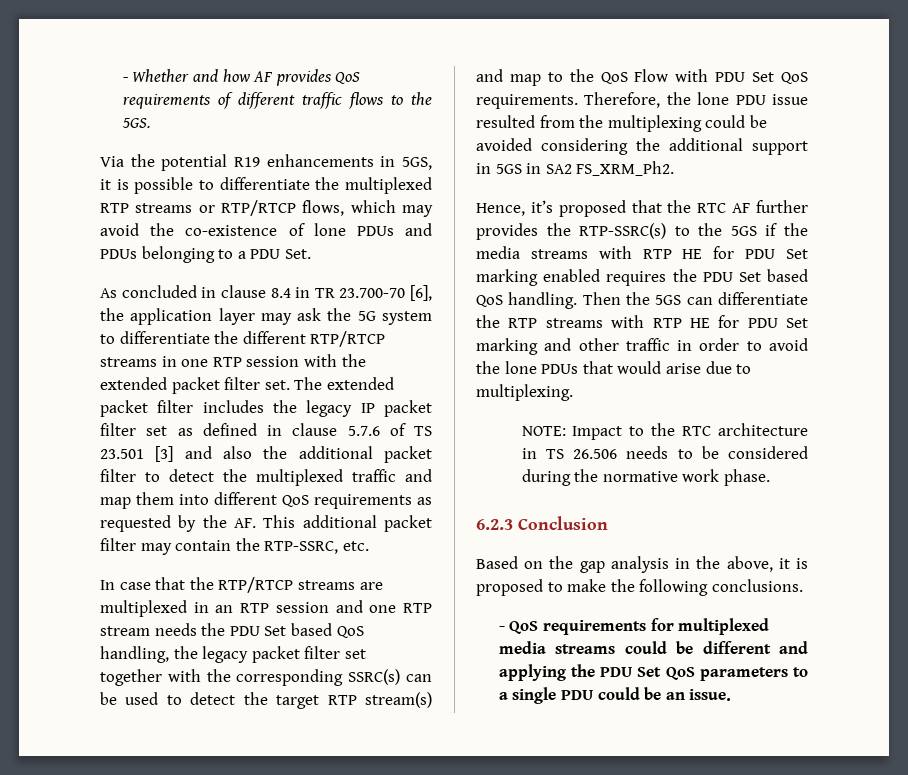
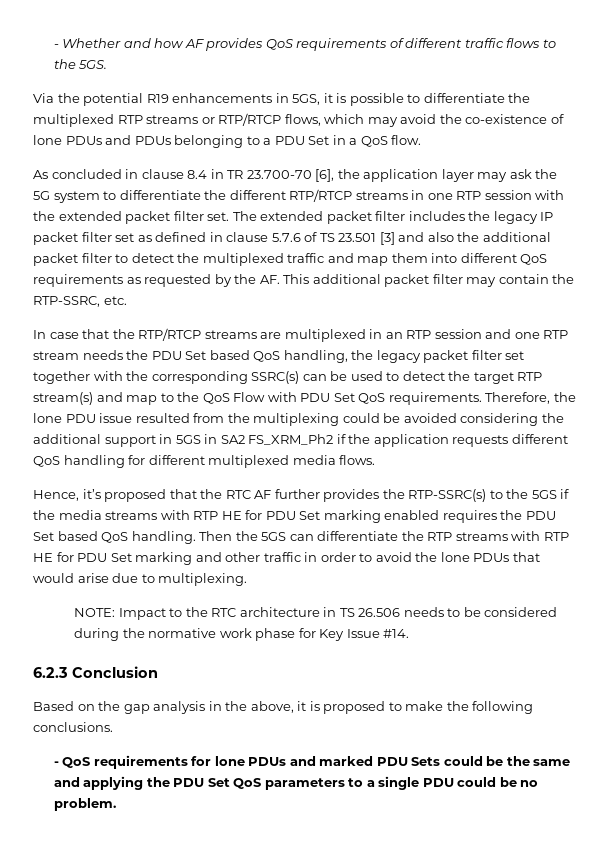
- Via the potential R19 enhancements in 5GS, it is possible to differentiate the multiplexed RTP streams or RTP/RTCP flows, which may avoid the co-existence of lone PDUs and PDUs belonging to a PDU Set.
+ Via the potential R19 enhancements in 5GS, it is possible to differentiate the multiplexed RTP streams or RTP/RTCP flows, which may avoid the co-existence of lone PDUs and PDUs belonging to a PDU Set in a QoS flow.
- Therefore, the lone PDU issue resulted from the multiplexing could be avoided considering the additional support in 5GS in SA2 FS_XRM_Ph2.
+ Therefore, the lone PDU issue resulted from the multiplexing could be avoided considering the additional support in 5GS in SA2 FS_XRM_Ph2 if the application requests different QoS handling for different multiplexed media flows.
- NOTE: Impact to the RTC architecture in TS 26.506 needs to be considered during the normative work phase.
+ NOTE: Impact to the RTC architecture in TS 26.506 needs to be considered during the normative work phase for Key Issue #14.
- - QoS requirements for multiplexed media streams could be different and applying the PDU Set QoS parameters to a single PDU could be an issue.
+ - QoS requirements for lone PDUs and marked PDU Sets could be the same and applying the PDU Set QoS parameters to a single PDU could be no problem.

